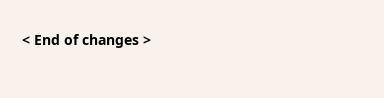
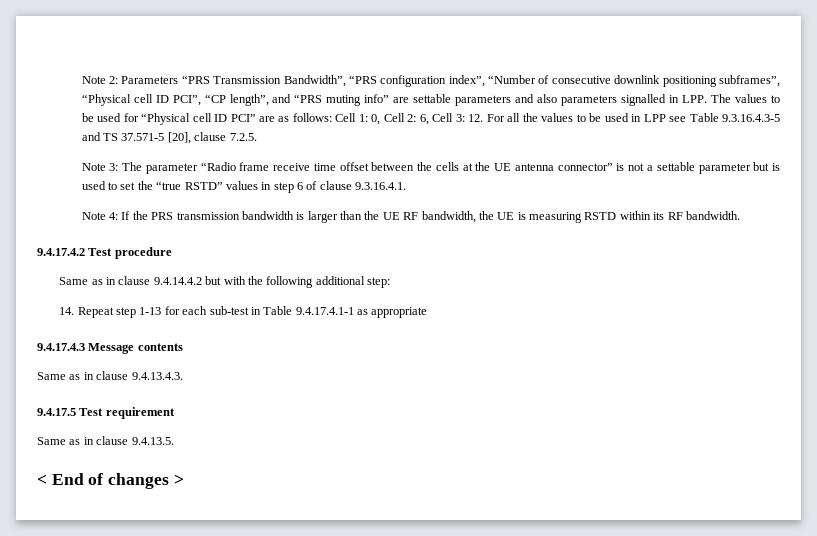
+ Note 2: Parameters “PRS Transmission Bandwidth”, “PRS configuration index”, “Number of consecutive downlink positioning subframes”, “Physical cell ID PCI”, “CP length”, and “PRS muting info” are settable parameters and also parameters signalled in LPP. The values to be used for “Physical cell ID PCI” are as follows: Cell 1: 0, Cell 2: 6, Cell 3: 12. For all the values to be used in LPP see Table 9.3.16.4.3-5 and TS 37.571-5 [20], clause 7.2.5.
+ Note 3: The parameter “Radio frame receive time offset between the cells at the UE antenna connector” is not a settable parameter but is used to set the “true RSTD” values in step 6 of clause 9.3.16.4.1.
+ Note 4: If the PRS transmission bandwidth is larger than the UE RF bandwidth, the UE is measuring RSTD within its RF bandwidth.
+ 9.4.17.4.2 Test procedure
+ Same as in clause 9.4.14.4.2 but with the following additional step:
+ 14. Repeat step 1-13 for each sub-test in Table 9.4.17.4.1-1 as appropriate
+ 9.4.17.4.3 Message contents
+ Same as in clause 9.4.13.4.3.
+ 9.4.17.5 Test requirement
+ Same as in clause 9.4.13.5.

